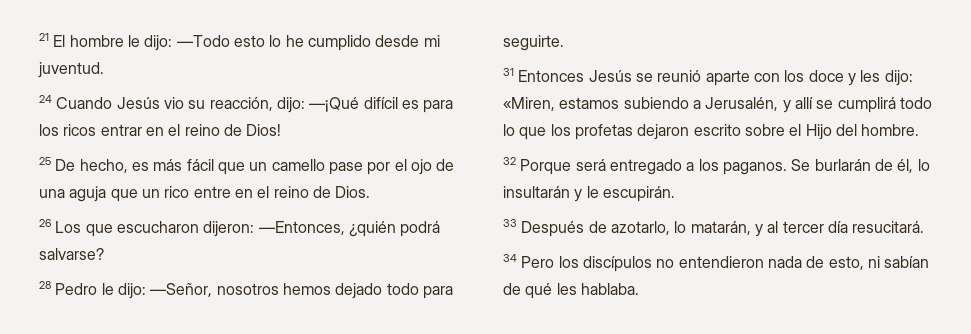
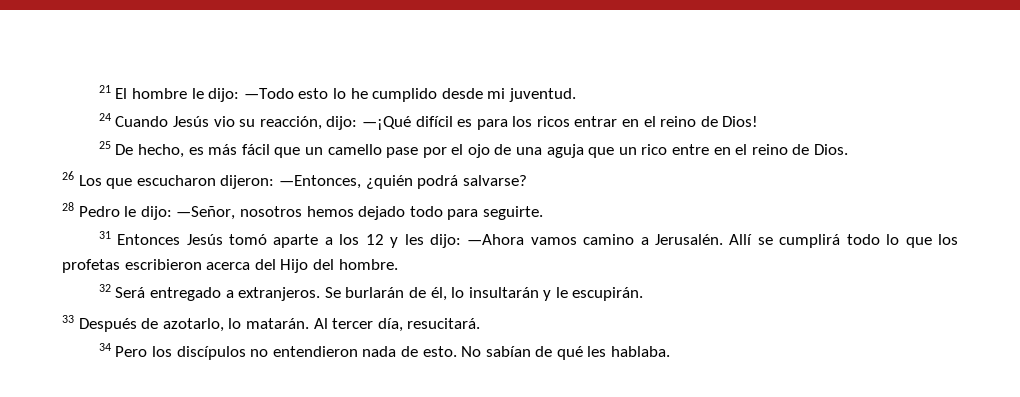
- 31 Entonces Jesús se reunió aparte con los doce y les dijo: «Miren, estamos subiendo a Jerusalén, y allí se cumplirá todo lo que los profetas dejaron escrito sobre el Hijo del hombre.
+ 31 Entonces Jesús tomó aparte a los 12 y les dijo: —Ahora vamos camino a Jerusalén. Allí se cumplirá todo lo que los profetas escribieron acerca del Hijo del hombre.
- 32 Porque será entregado a los paganos.
+ 32 Será entregado a extranjeros.
- 33 Después de azotarlo, lo matarán, y al tercer día resucitará.
+ 33 Después de azotarlo, lo matarán. Al tercer día, resucitará.
- 34 Pero los discípulos no entendieron nada de esto, ni sabían de qué les hablaba.
+ 34 Pero los discípulos no entendieron nada de esto. No sabían de qué les hablaba.

